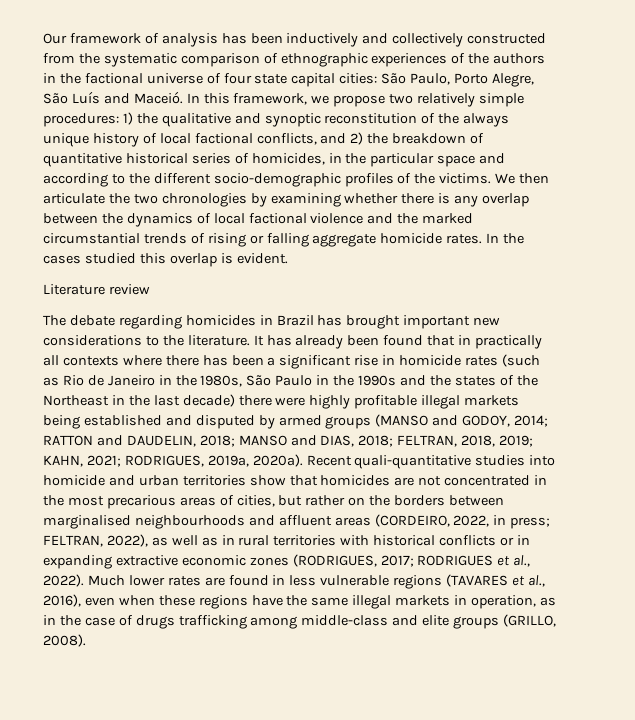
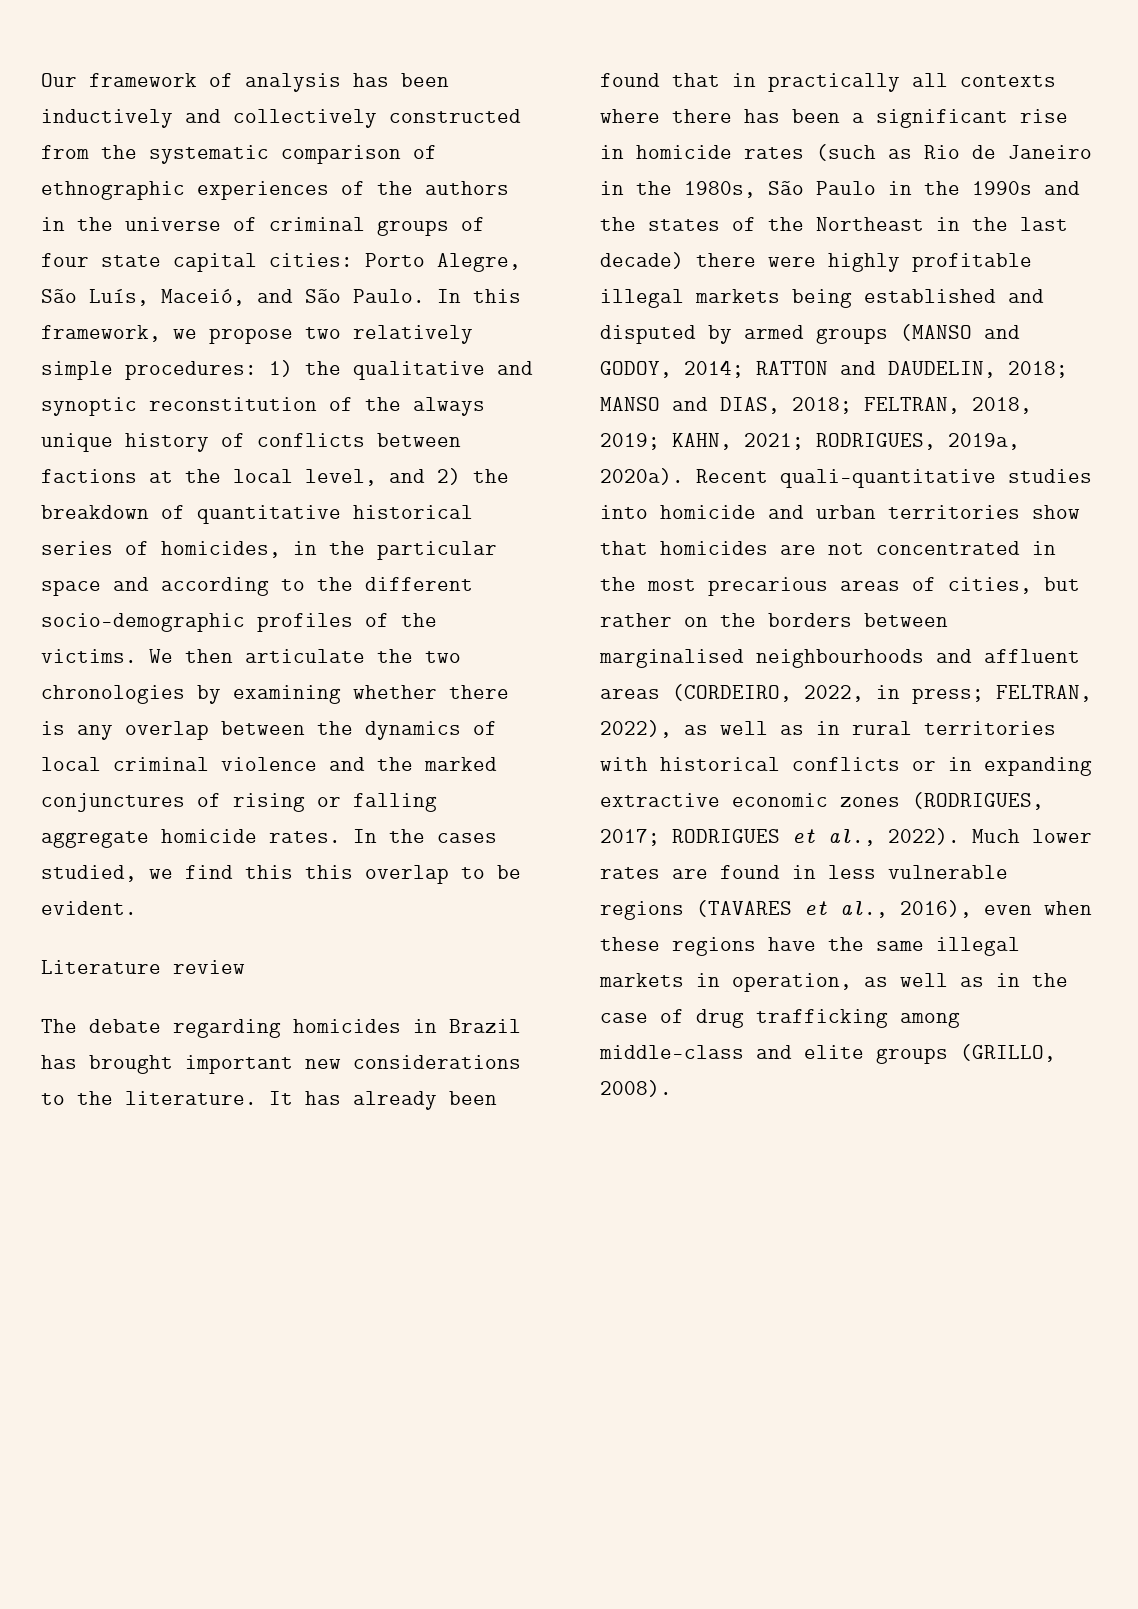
- Our framework of analysis has been inductively and collectively constructed from the systematic comparison of ethnographic experiences of the authors in the factional universe of four state capital cities: São Paulo, Porto Alegre, São Luís and Maceió.
+ Our framework of analysis has been inductively and collectively constructed from the systematic comparison of ethnographic experiences of the authors in the universe of criminal groups of four state capital cities: Porto Alegre, São Luís, Maceió, and São Paulo.
- In this framework, we propose two relatively simple procedures: 1) the qualitative and synoptic reconstitution of the always unique history of local factional conflicts, and 2) the breakdown of quantitative historical series of homicides, in the particular space and according to the different socio-demographic profiles of the victims.
+ In this framework, we propose two relatively simple procedures: 1) the qualitative and synoptic reconstitution of the always unique history of conflicts between factions at the local level, and 2) the breakdown of quantitative historical series of homicides, in the particular space and according to the different socio-demographic profiles of the victims.
- We then articulate the two chronologies by examining whether there is any overlap between the dynamics of local factional violence and the marked circumstantial trends of rising or falling aggregate homicide rates.
+ We then articulate the two chronologies by examining whether there is any overlap between the dynamics of local criminal violence and the marked conjunctures of rising or falling aggregate homicide rates.
- In the cases studied this overlap is evident.
+ In the cases studied, we find this this overlap to be evident.
- Much lower rates are found in less vulnerable regions (TAVARES et al., 2016), even when these regions have the same illegal markets in operation, as in the case of drugs trafficking among middle-class and elite groups (GRILLO, 2008).
+ Much lower rates are found in less vulnerable regions (TAVARES et al., 2016), even when these regions have the same illegal markets in operation, as well as in the case of drug trafficking among middle-class and elite groups (GRILLO, 2008).

